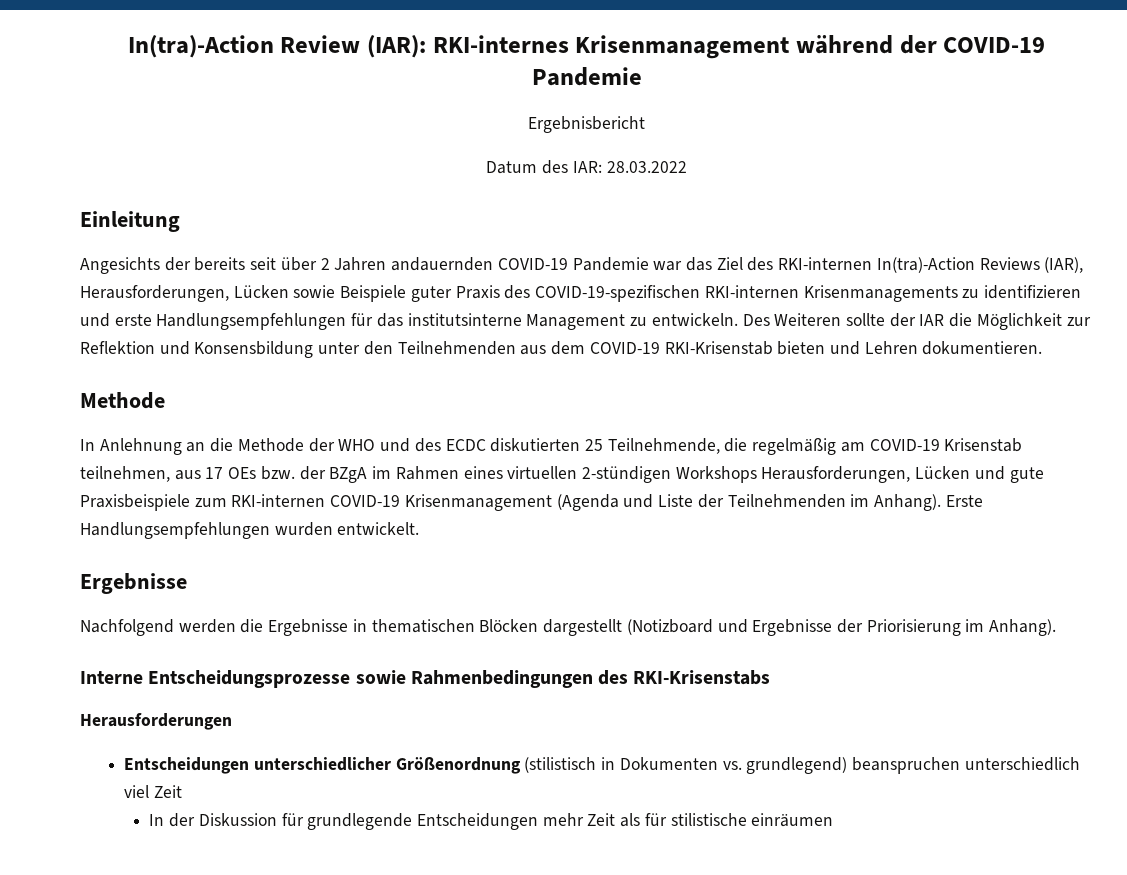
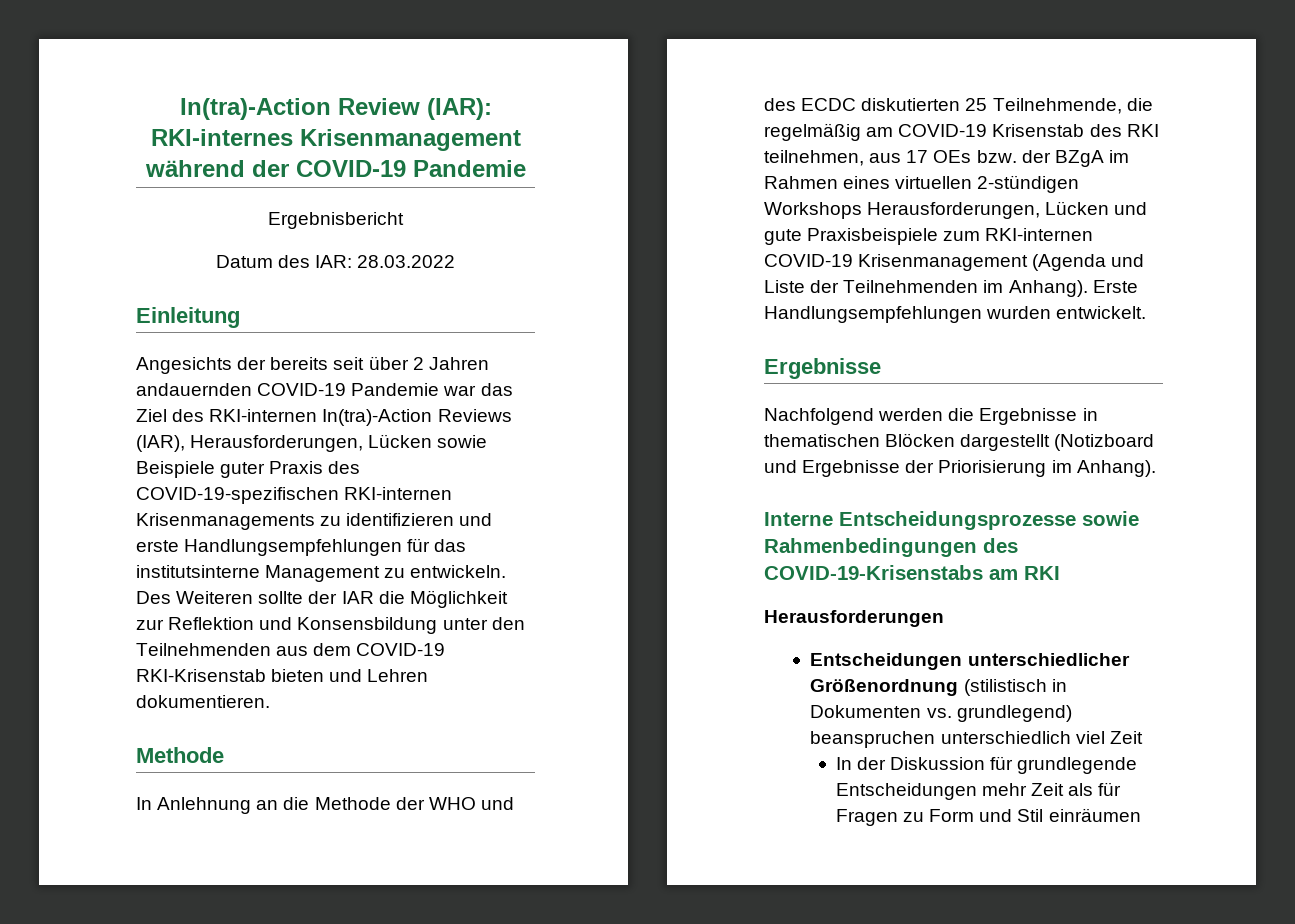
- In Anlehnung an die Methode der WHO und des ECDC diskutierten 25 Teilnehmende, die regelmäßig am COVID-19 Krisenstab teilnehmen, aus 17 OEs bzw. der BZgA im Rahmen eines virtuellen 2-stündigen Workshops Herausforderungen, Lücken und gute Praxisbeispiele zum RKI-internen COVID-19 Krisenmanagement (Agenda und Liste der Teilnehmenden im Anhang).
+ In Anlehnung an die Methode der WHO und des ECDC diskutierten 25 Teilnehmende, die regelmäßig am COVID-19 Krisenstab des RKI teilnehmen, aus 17 OEs bzw. der BZgA im Rahmen eines virtuellen 2-stündigen Workshops Herausforderungen, Lücken und gute Praxisbeispiele zum RKI-internen COVID-19 Krisenmanagement (Agenda und Liste der Teilnehmenden im Anhang).
- Interne Entscheidungsprozesse sowie Rahmenbedingungen des RKI-Krisenstabs
+ Interne Entscheidungsprozesse sowie Rahmenbedingungen des COVID-19-Krisenstabs am RKI
- In der Diskussion für grundlegende Entscheidungen mehr Zeit als für stilistische einräumen
+ In der Diskussion für grundlegende Entscheidungen mehr Zeit als für Fragen zu Form und Stil einräumen

